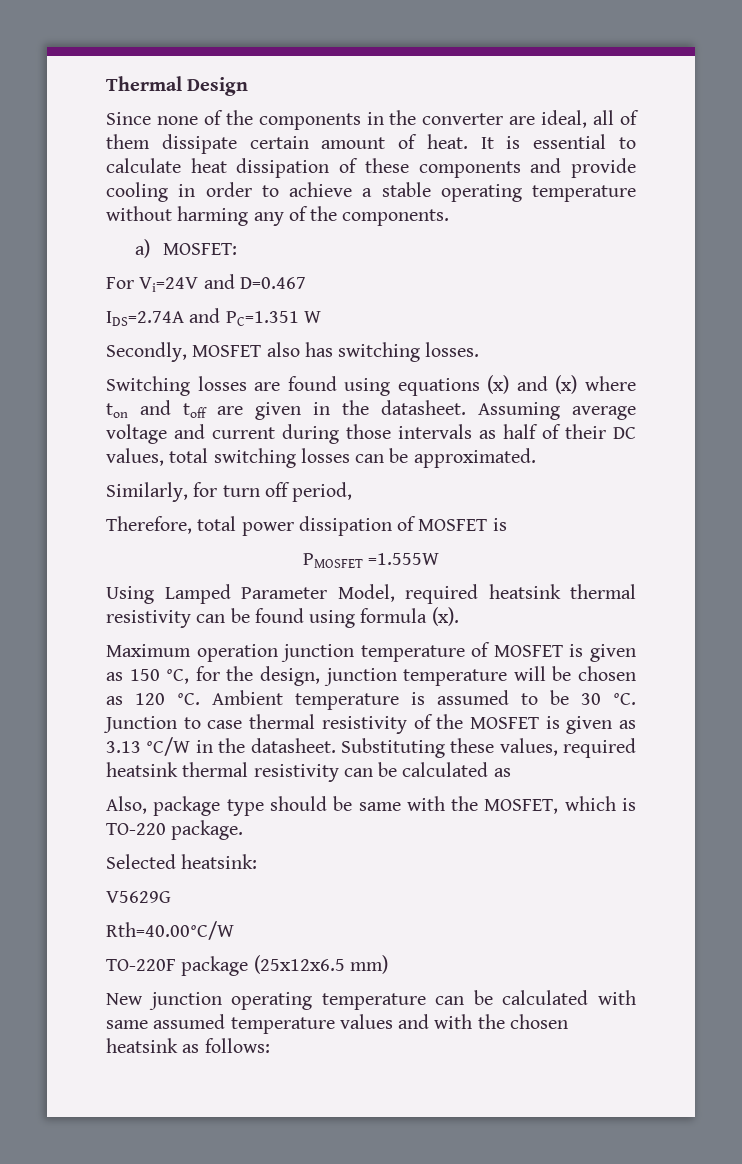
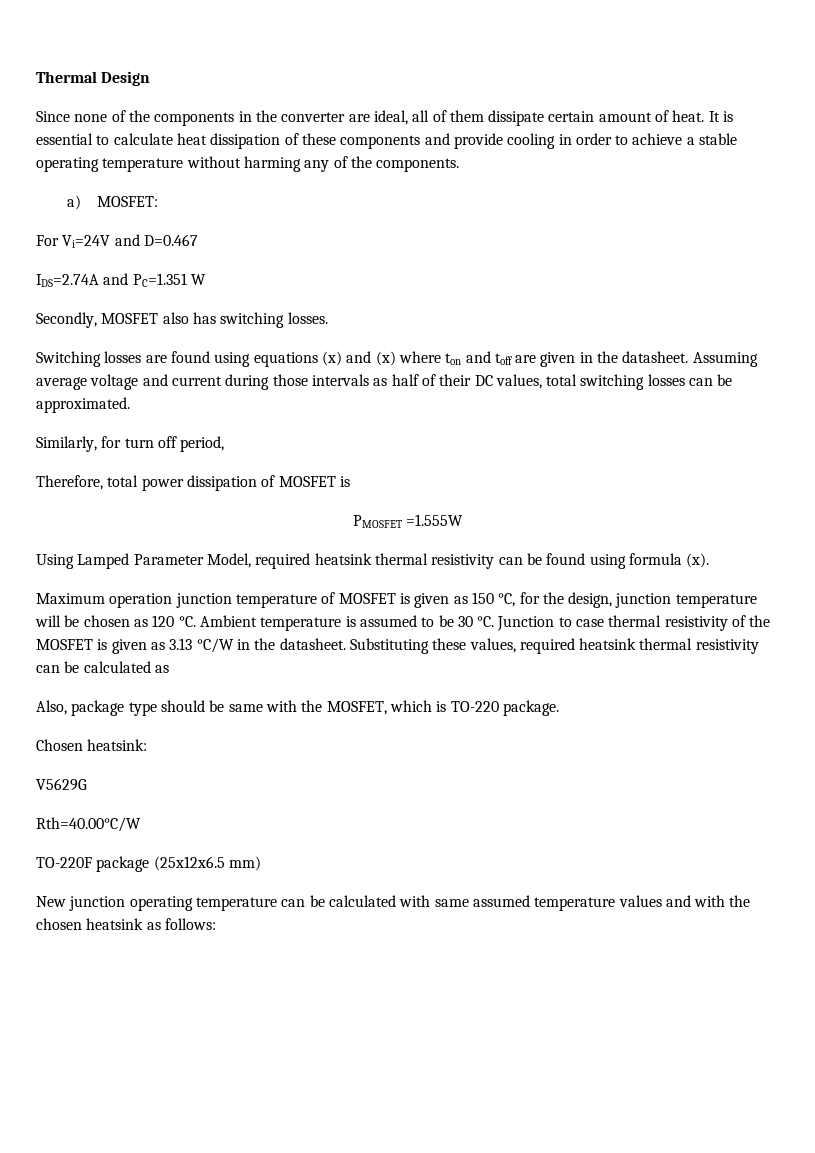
- Selected heatsink:
+ Chosen heatsink:

